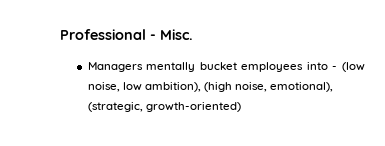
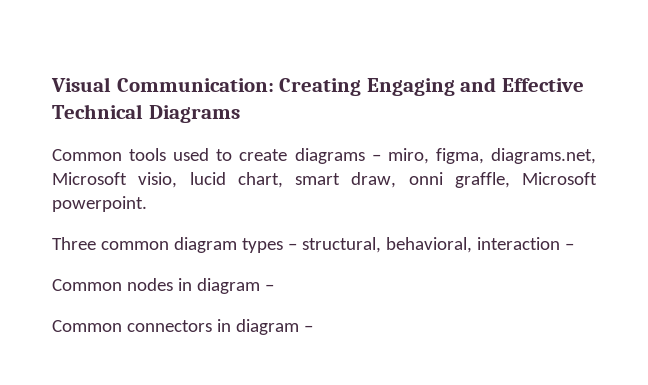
- Professional - Misc.
- Managers mentally bucket employees into - (low noise, low ambition), (high noise, emotional), (strategic, growth-oriented)
+ Visual Communication: Creating Engaging and Effective Technical Diagrams
+ Common tools used to create diagrams – miro, figma, diagrams.net, Microsoft visio, lucid chart, smart draw, onni graffle, Microsoft powerpoint.
+ Three common diagram types – structural, behavioral, interaction –
+ Common nodes in diagram –
+ Common connectors in diagram –

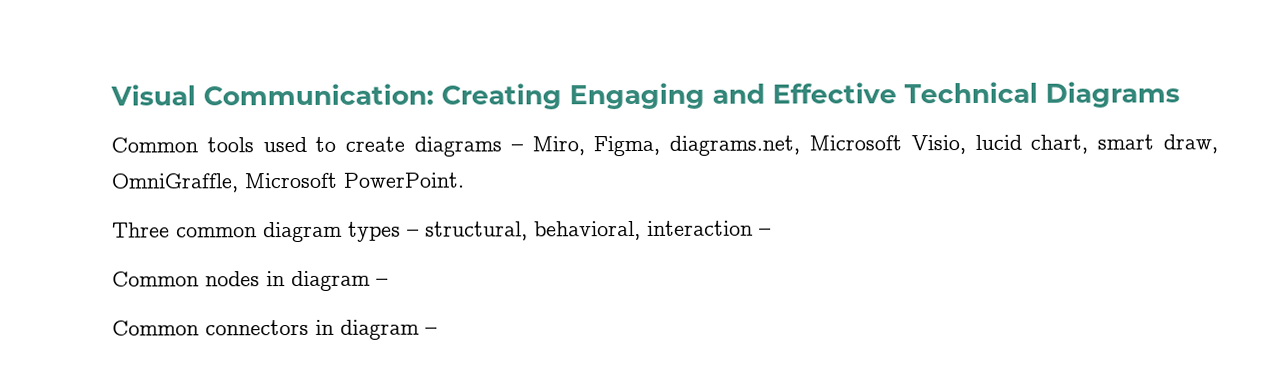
- Common tools used to create diagrams – miro, figma, diagrams.net, Microsoft visio, lucid chart, smart draw, onni graffle, Microsoft powerpoint.
+ Common tools used to create diagrams – Miro, Figma, diagrams.net, Microsoft Visio, lucid chart, smart draw, OmniGraffle, Microsoft PowerPoint.

